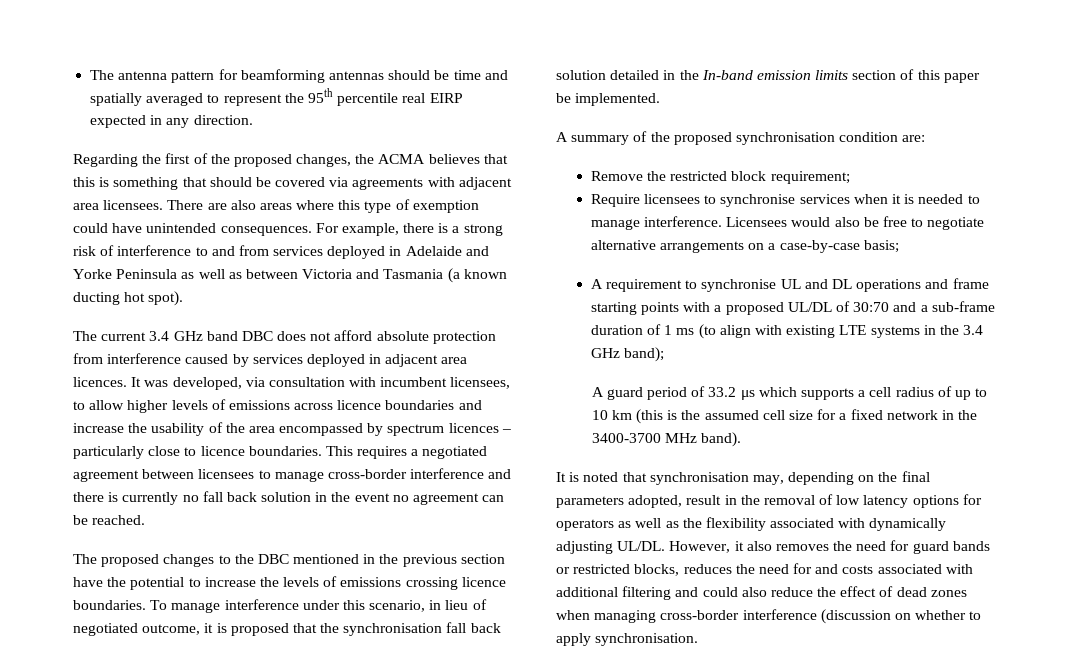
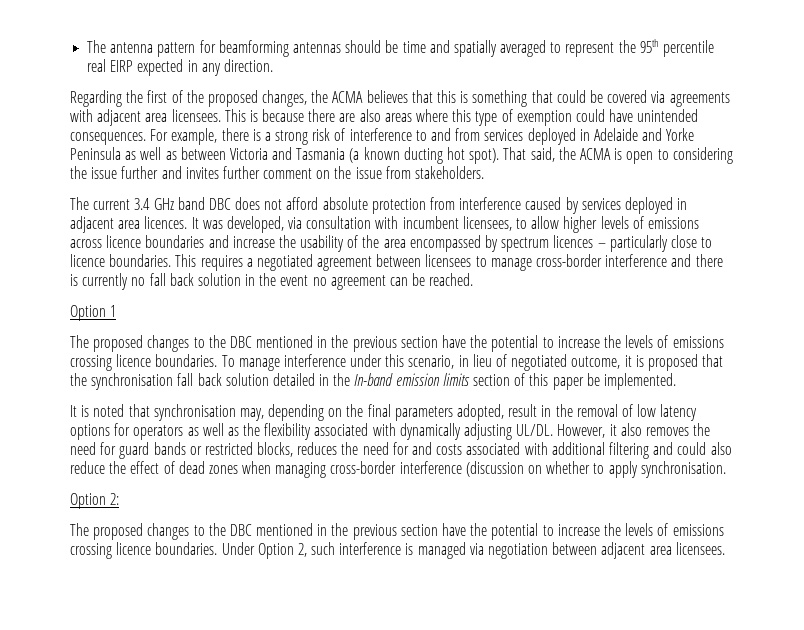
- Regarding the first of the proposed changes, the ACMA believes that this is something that should be covered via agreements with adjacent area licensees.
+ Regarding the first of the proposed changes, the ACMA believes that this is something that could be covered via agreements with adjacent area licensees.
- There are also areas where this type of exemption could have unintended consequences.
+ This is because there are also areas where this type of exemption could have unintended consequences.
+ That said, the ACMA is open to considering the issue further and invites further comment on the issue from stakeholders.
+ Option 1
- A summary of the proposed synchronisation condition are:
- Remove the restricted block requirement;
- Require licensees to synchronise services when it is needed to manage interference. Licensees would also be free to negotiate alternative arrangements on a case-by-case basis;
- A requirement to synchronise UL and DL operations and frame starting points with a proposed UL/DL of 30:70 and a sub-frame duration of 1 ms (to align with existing LTE systems in the 3.4 GHz band);
- A guard period of 33.2 μs which supports a cell radius of up to 10 km (this is the assumed cell size for a fixed network in the 3400-3700 MHz band).
+ Option 2:
+ The proposed changes to the DBC mentioned in the previous section have the potential to increase the levels of emissions crossing licence boundaries. Under Option 2, such interference is managed via negotiation between adjacent area licensees.

